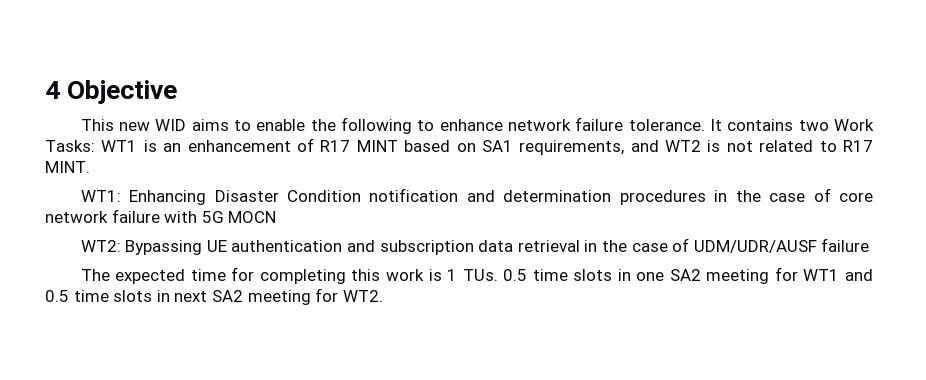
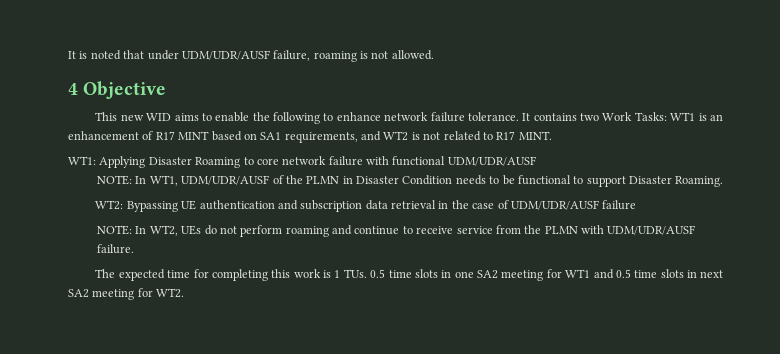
+ It is noted that under UDM/UDR/AUSF failure, roaming is not allowed.
- WT1: Enhancing Disaster Condition notification and determination procedures in the case of core network failure with 5G MOCN
+ WT1: Applying Disaster Roaming to core network failure with functional UDM/UDR/AUSF
+ NOTE: In WT1, UDM/UDR/AUSF of the PLMN in Disaster Condition needs to be functional to support Disaster Roaming.
+ NOTE: In WT2, UEs do not perform roaming and continue to receive service from the PLMN with UDM/UDR/AUSF failure.

